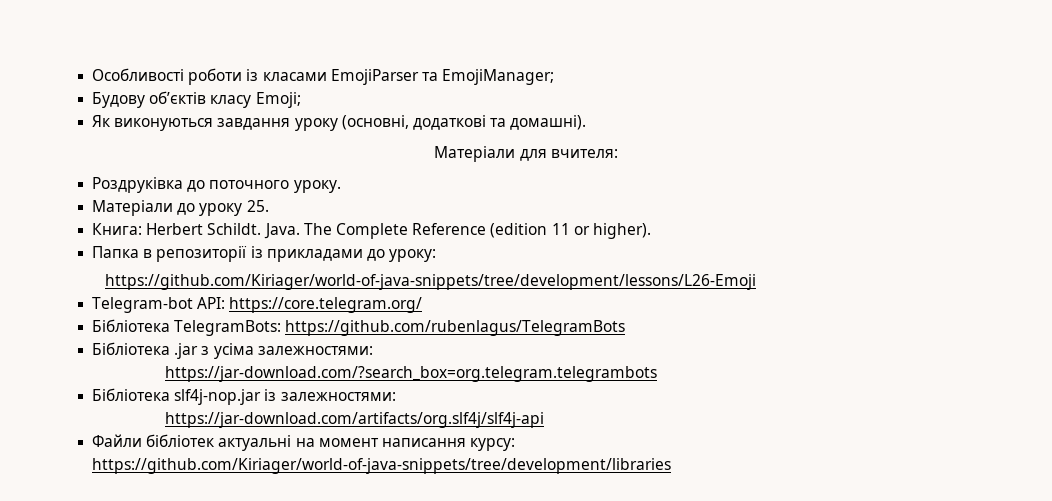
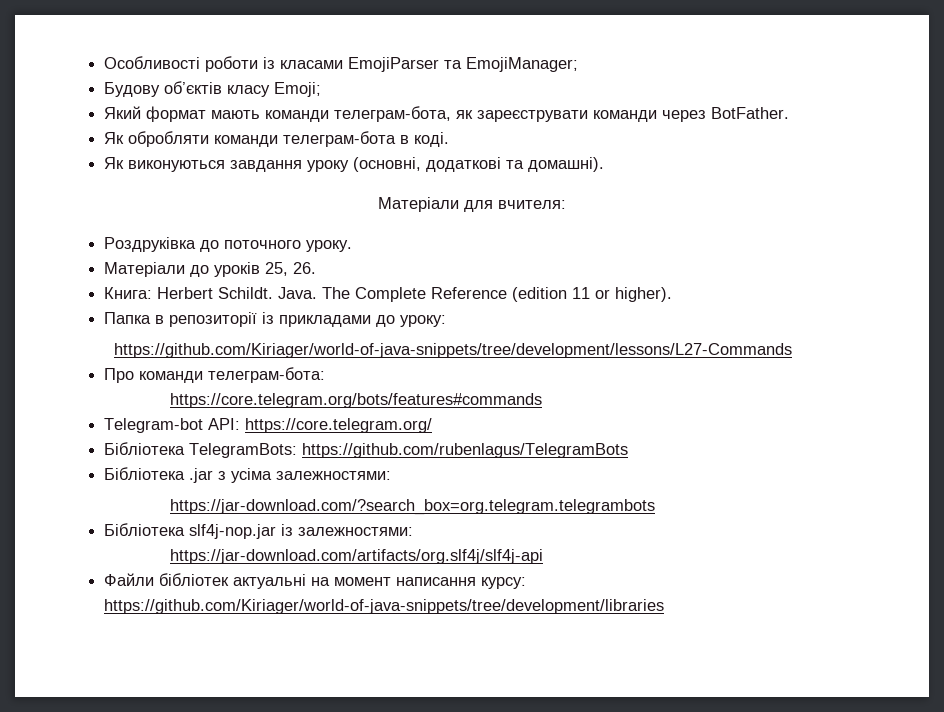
+ Який формат мають команди телеграм-бота, як зареєструвати команди через BotFather.
+ Як обробляти команди телеграм-бота в коді.
- Матеріали до уроку 25.
+ Матеріали до уроків 25, 26.
- https://github.com/Kiriager/world-of-java-snippets/tree/development/lessons/L26-Emoji
+ https://github.com/Kiriager/world-of-java-snippets/tree/development/lessons/L27-Commands
+ Про команди телеграм-бота:
+ https://core.telegram.org/bots/features#commands

